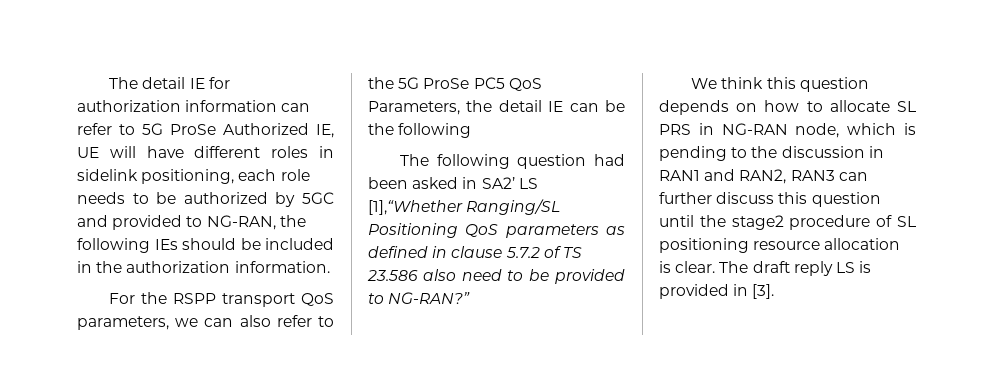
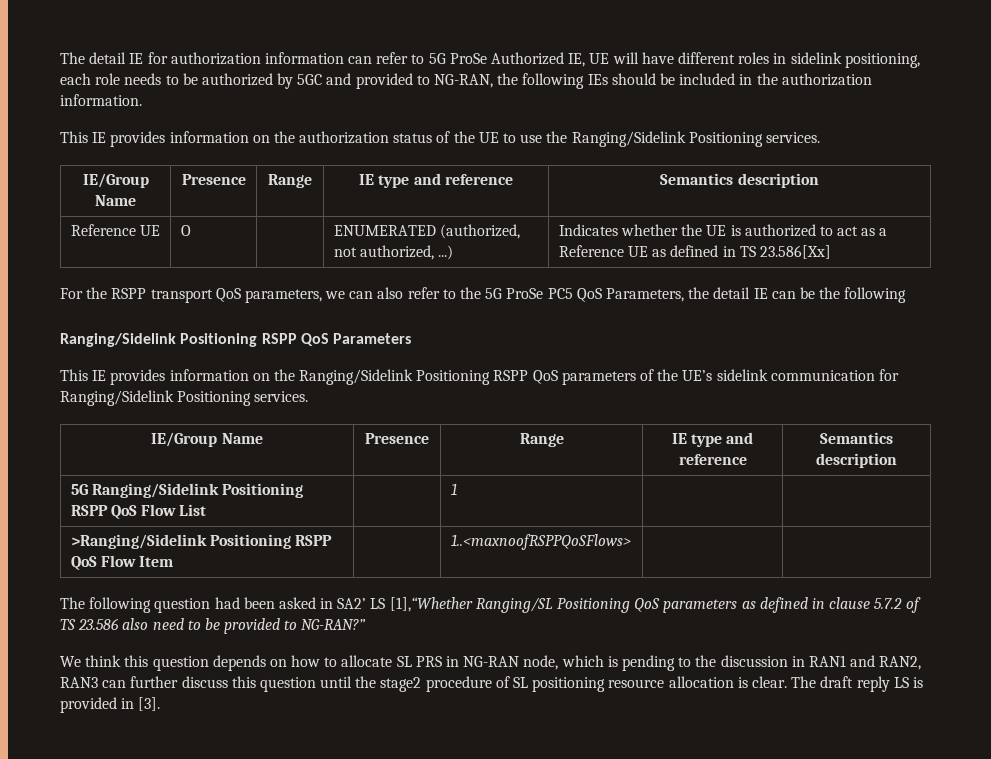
+ This IE provides information on the authorization status of the UE to use the Ranging/Sidelink Positioning services.
+ IE/Group Name | Presence | Range | IE type and reference | Semantics description
+ Reference UE | O | | ENUMERATED (authorized, not authorized, ...) | Indicates whether the UE is authorized to act as a Reference UE as defined in TS 23.586[Xx]
+ Ranging/Sidelink Positioning RSPP QoS Parameters
+ This IE provides information on the Ranging/Sidelink Positioning RSPP QoS parameters of the UE’s sidelink communication for Ranging/Sidelink Positioning services.
+ IE/Group Name | Presence | Range | IE type and reference | Semantics description
+ 5G Ranging/Sidelink Positioning RSPP QoS Flow List | | 1 | |
+ >Ranging/Sidelink Positioning RSPP QoS Flow Item | | 1..<maxnoofRSPPQoSFlows> | |

